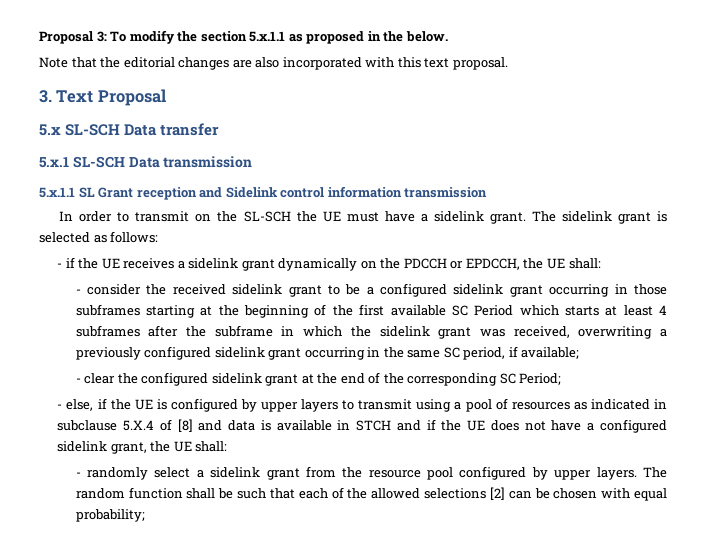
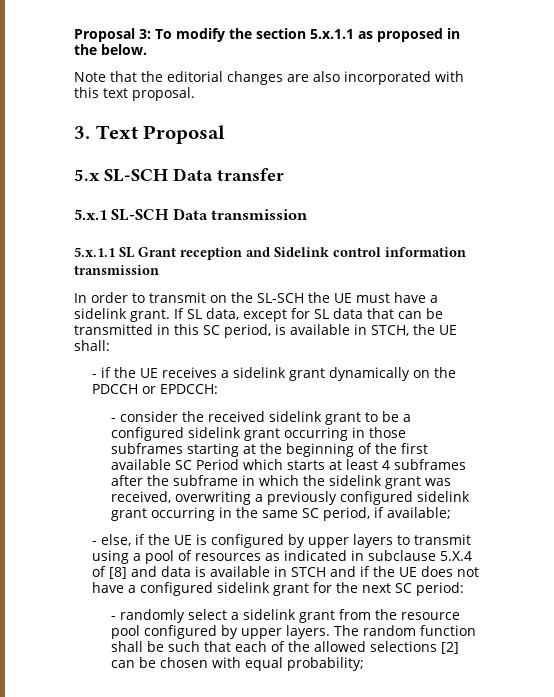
- The sidelink grant is selected as follows:
+ If SL data, except for SL data that can be transmitted in this SC period, is available in STCH, the UE shall:
- - if the UE receives a sidelink grant dynamically on the PDCCH or EPDCCH, the UE shall:
+ - if the UE receives a sidelink grant dynamically on the PDCCH or EPDCCH:
- - clear the configured sidelink grant at the end of the corresponding SC Period;
- - else, if the UE is configured by upper layers to transmit using a pool of resources as indicated in subclause 5.X.4 of [8] and data is available in STCH and if the UE does not have a configured sidelink grant, the UE shall:
+ - else, if the UE is configured by upper layers to transmit using a pool of resources as indicated in subclause 5.X.4 of [8] and data is available in STCH and if the UE does not have a configured sidelink grant for the next SC period:

